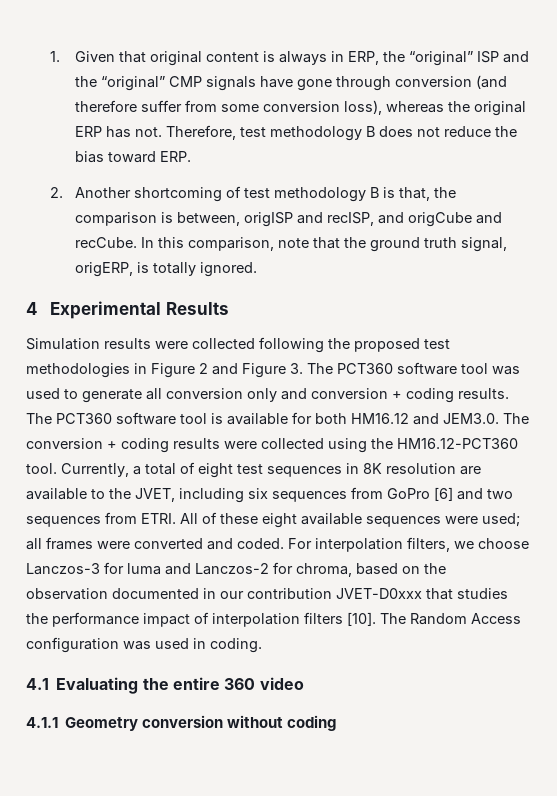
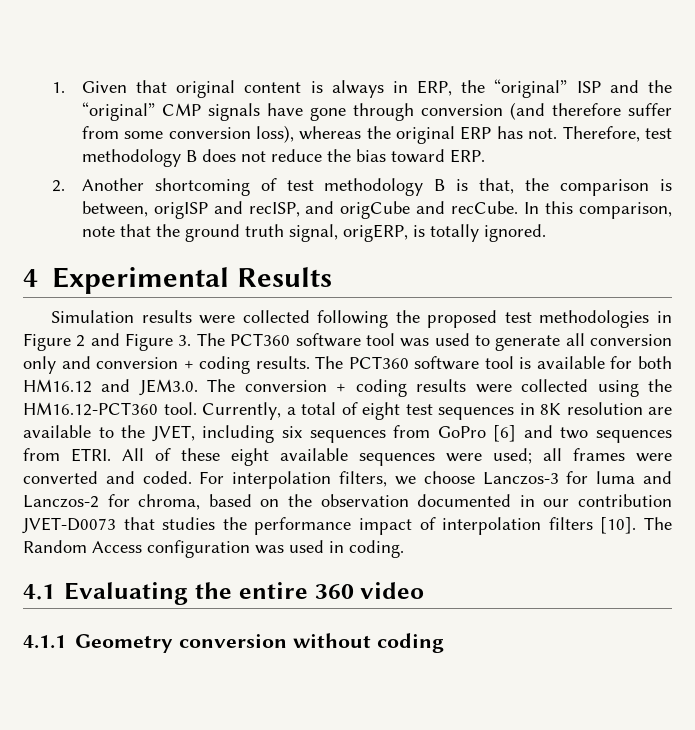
- For interpolation filters, we choose Lanczos-3 for luma and Lanczos-2 for chroma, based on the observation documented in our contribution JVET-D0xxx that studies the performance impact of interpolation filters [10].
+ For interpolation filters, we choose Lanczos-3 for luma and Lanczos-2 for chroma, based on the observation documented in our contribution JVET-D0073 that studies the performance impact of interpolation filters [10].

